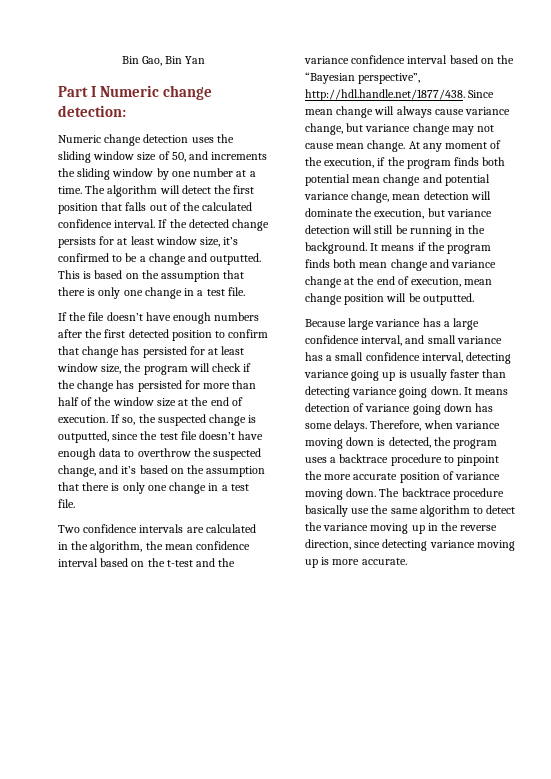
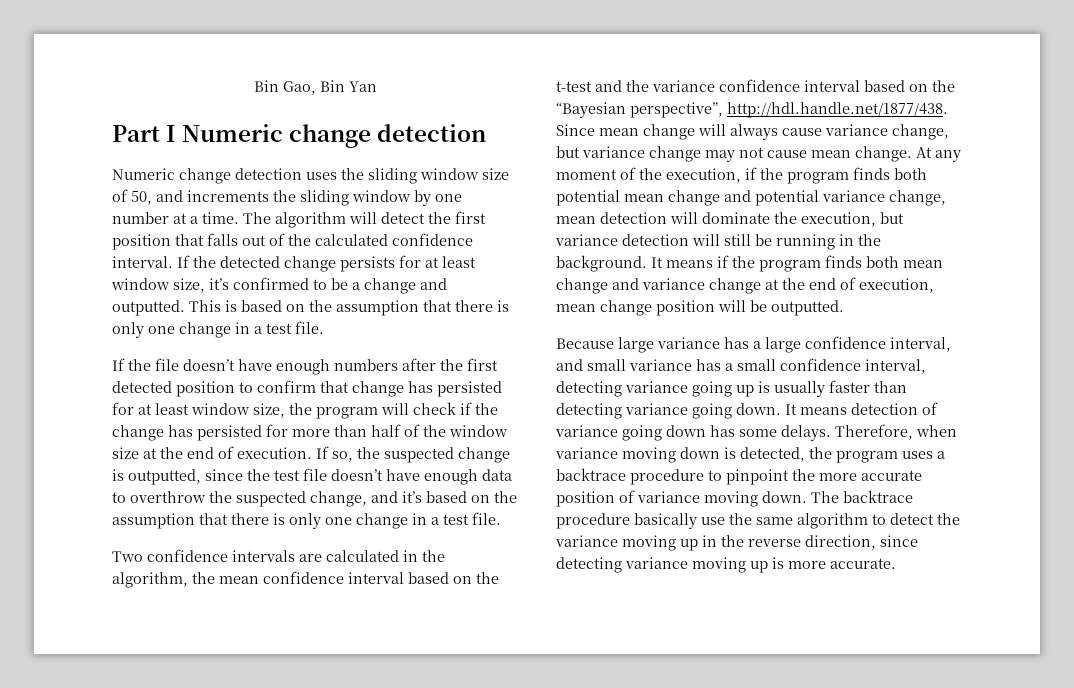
- Part I Numeric change detection:
+ Part I Numeric change detection

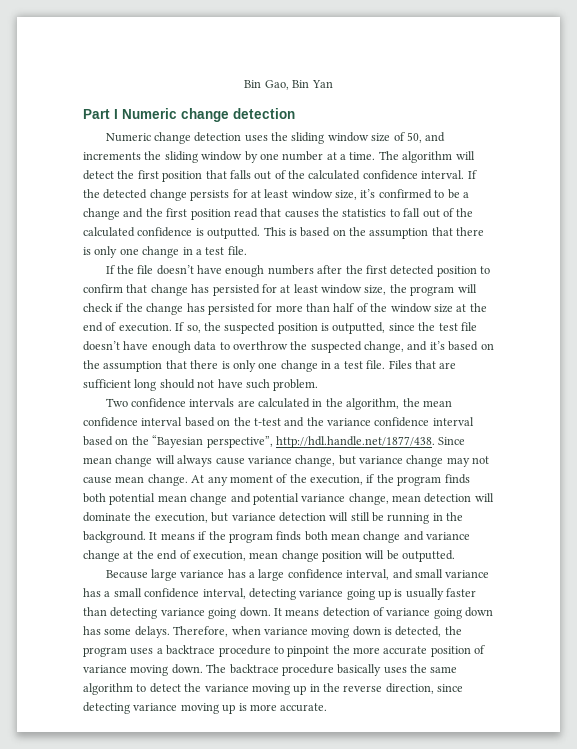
- If the detected change persists for at least window size, it’s confirmed to be a change and outputted.
+ If the detected change persists for at least window size, it’s confirmed to be a change and the first position read that causes the statistics to fall out of the calculated confidence is outputted.
- If so, the suspected change is outputted, since the test file doesn’t have enough data to overthrow the suspected change, and it’s based on the assumption that there is only one change in a test file.
+ If so, the suspected position is outputted, since the test file doesn’t have enough data to overthrow the suspected change, and it’s based on the assumption that there is only one change in a test file. Files that are sufficient long should not have such problem.
- The backtrace procedure basically use the same algorithm to detect the variance moving up in the reverse direction, since detecting variance moving up is more accurate.
+ The backtrace procedure basically uses the same algorithm to detect the variance moving up in the reverse direction, since detecting variance moving up is more accurate.

